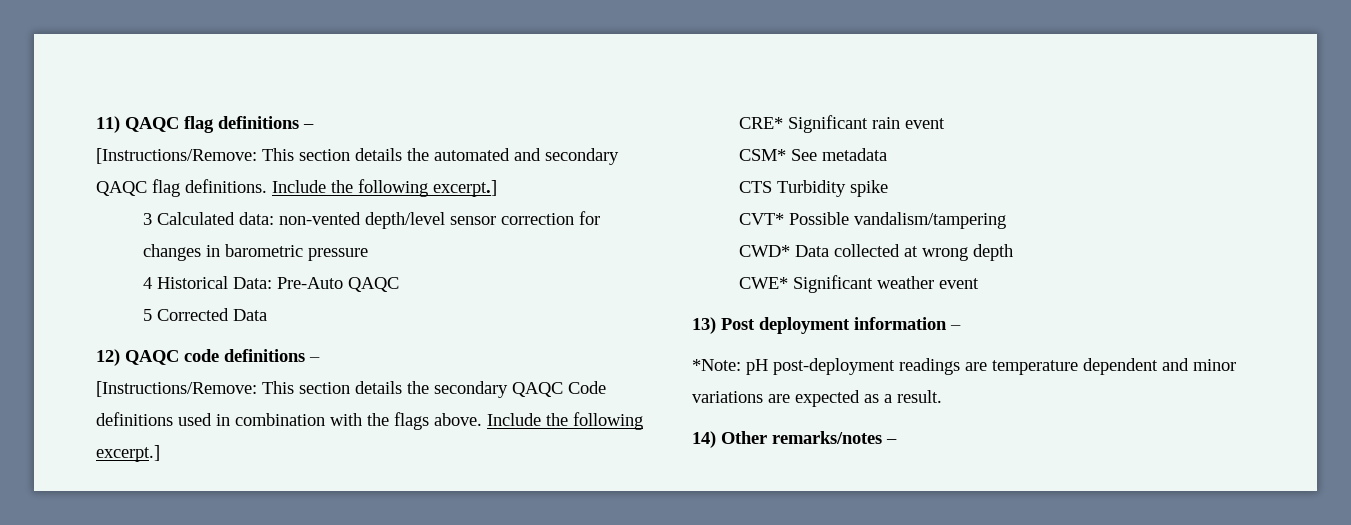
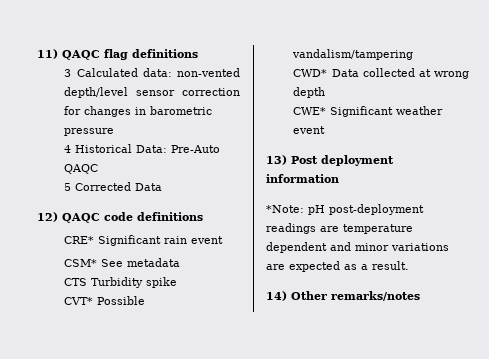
- 11) QAQC flag definitions –
- [Instructions/Remove: This section details the automated and secondary QAQC flag definitions. Include the following excerpt.]
+ 11) QAQC flag definitions
- 12) QAQC code definitions –
- [Instructions/Remove: This section details the secondary QAQC Code definitions used in combination with the flags above. Include the following excerpt.]
+ 12) QAQC code definitions
- 13) Post deployment information –
+ 13) Post deployment information
- 14) Other remarks/notes –
+ 14) Other remarks/notes

